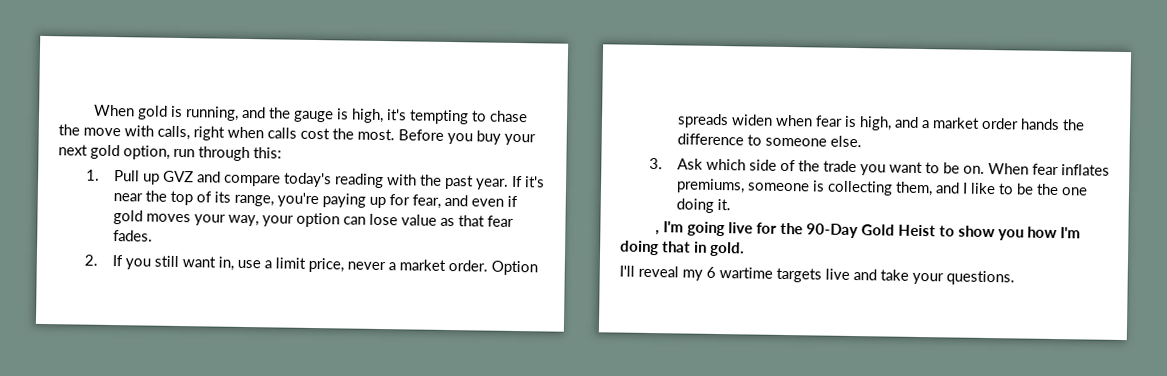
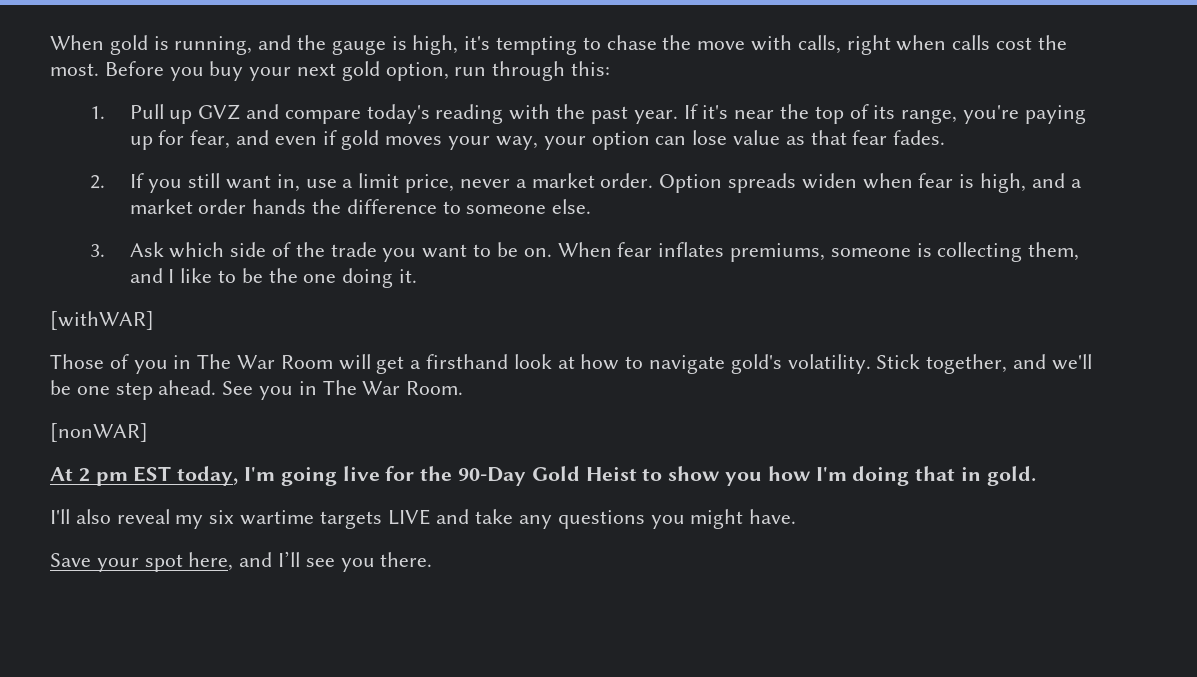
- , I'm going live for the 90-Day Gold Heist to show you how I'm doing that in gold.
+ [withWAR]
+ Those of you in The War Room will get a firsthand look at how to navigate gold's volatility. Stick together, and we'll be one step ahead. See you in The War Room.
+ [nonWAR]
+ At 2 pm EST today, I'm going live for the 90-Day Gold Heist to show you how I'm doing that in gold.
- I'll reveal my 6 wartime targets live and take your questions.
+ I'll also reveal my six wartime targets LIVE and take any questions you might have.
+ Save your spot here, and I’ll see you there.

